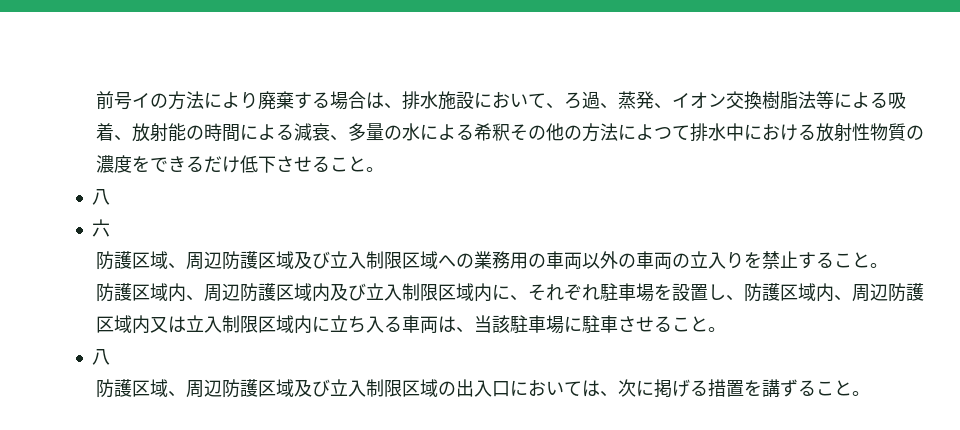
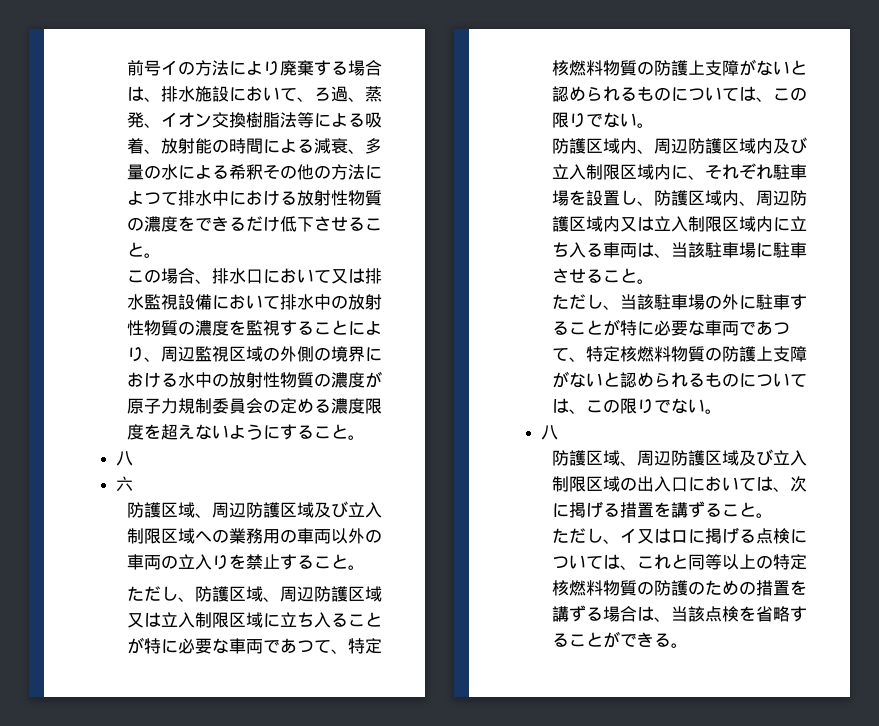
+ この場合、排水口において又は排水監視設備において排水中の放射性物質の濃度を監視することにより、周辺監視区域の外側の境界における水中の放射性物質の濃度が原子力規制委員会の定める濃度限度を超えないようにすること。
+ ただし、防護区域、周辺防護区域又は立入制限区域に立ち入ることが特に必要な車両であつて、特定核燃料物質の防護上支障がないと認められるものについては、この限りでない。
+ ただし、当該駐車場の外に駐車することが特に必要な車両であつて、特定核燃料物質の防護上支障がないと認められるものについては、この限りでない。
+ ただし、イ又はロに掲げる点検については、これと同等以上の特定核燃料物質の防護のための措置を講ずる場合は、当該点検を省略することができる。

